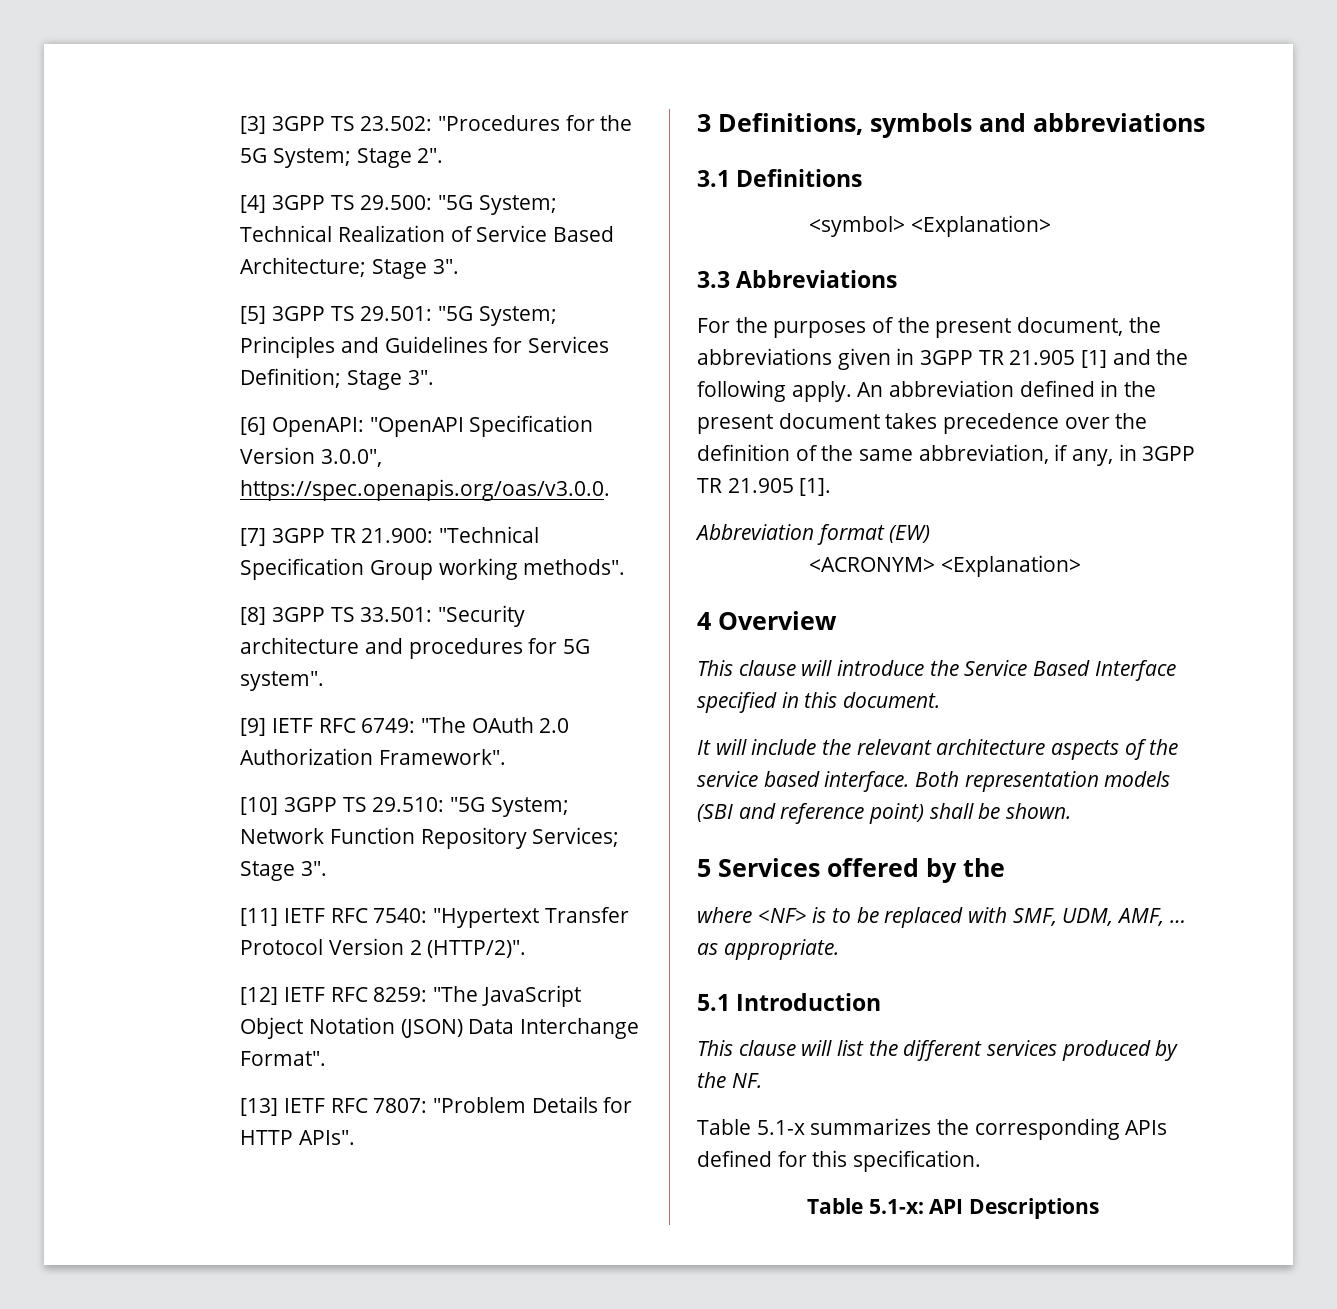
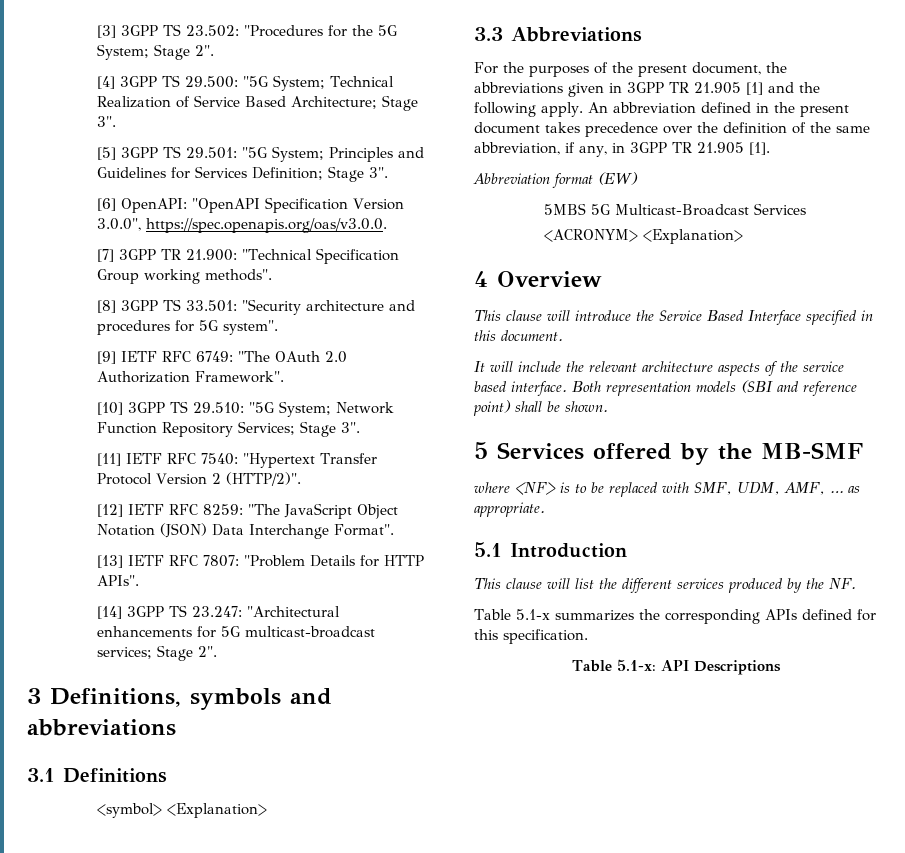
+ [14] 3GPP TS 23.247: "Architectural enhancements for 5G multicast-broadcast services; Stage 2".
+ 5MBS 5G Multicast-Broadcast Services
- 5 Services offered by the
+ 5 Services offered by the MB-SMF

